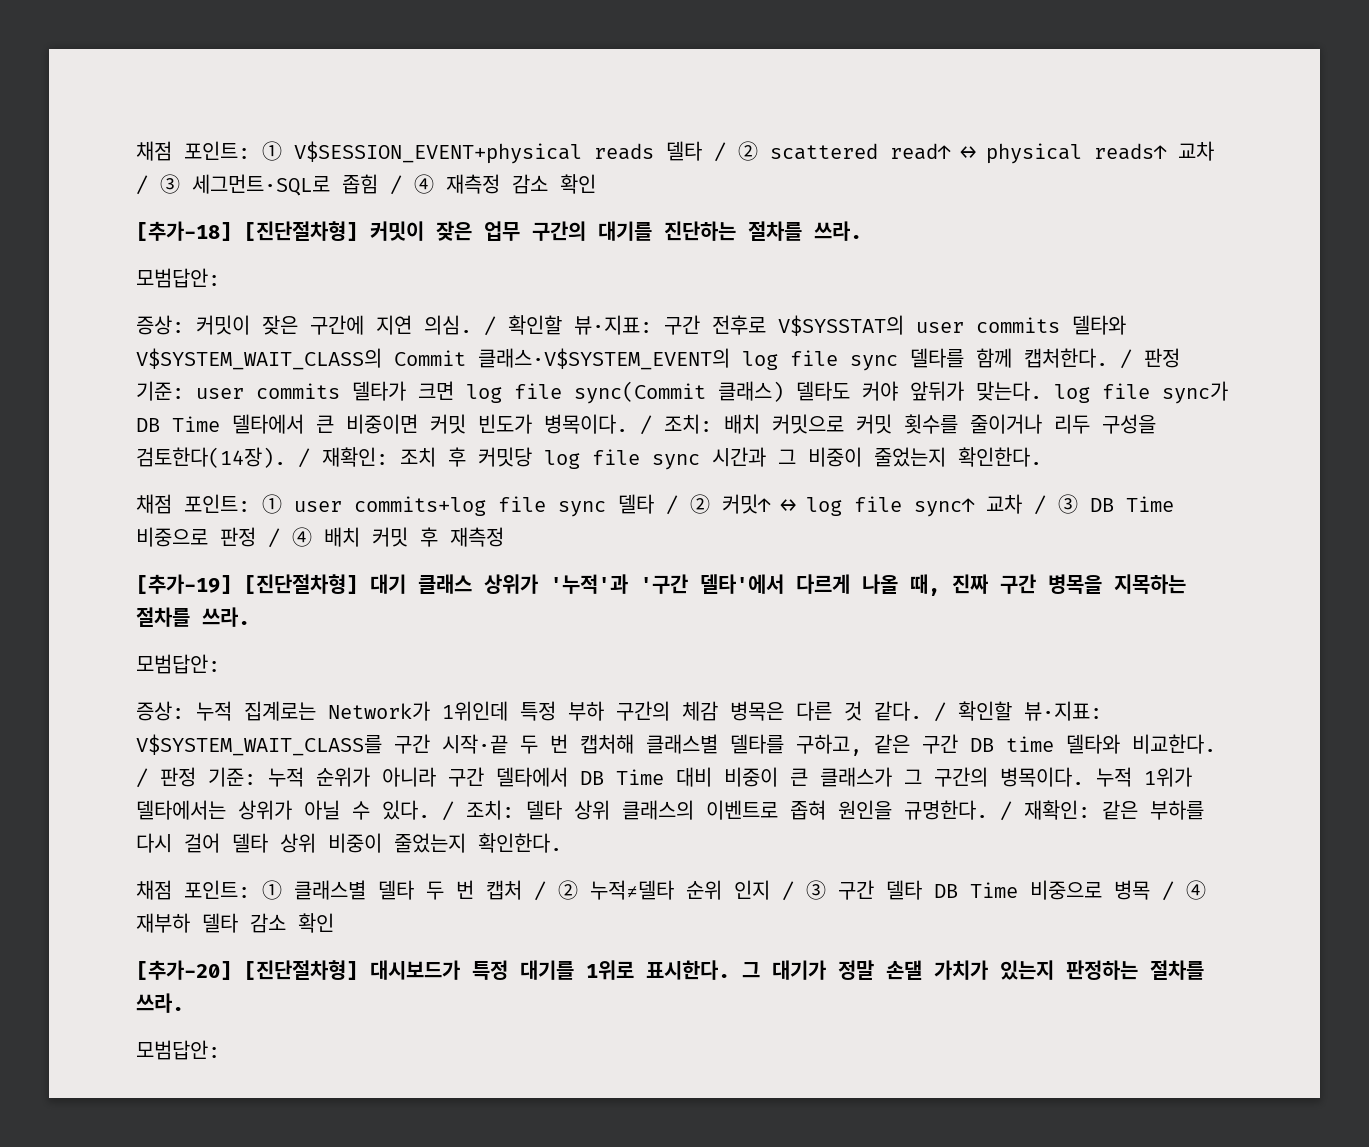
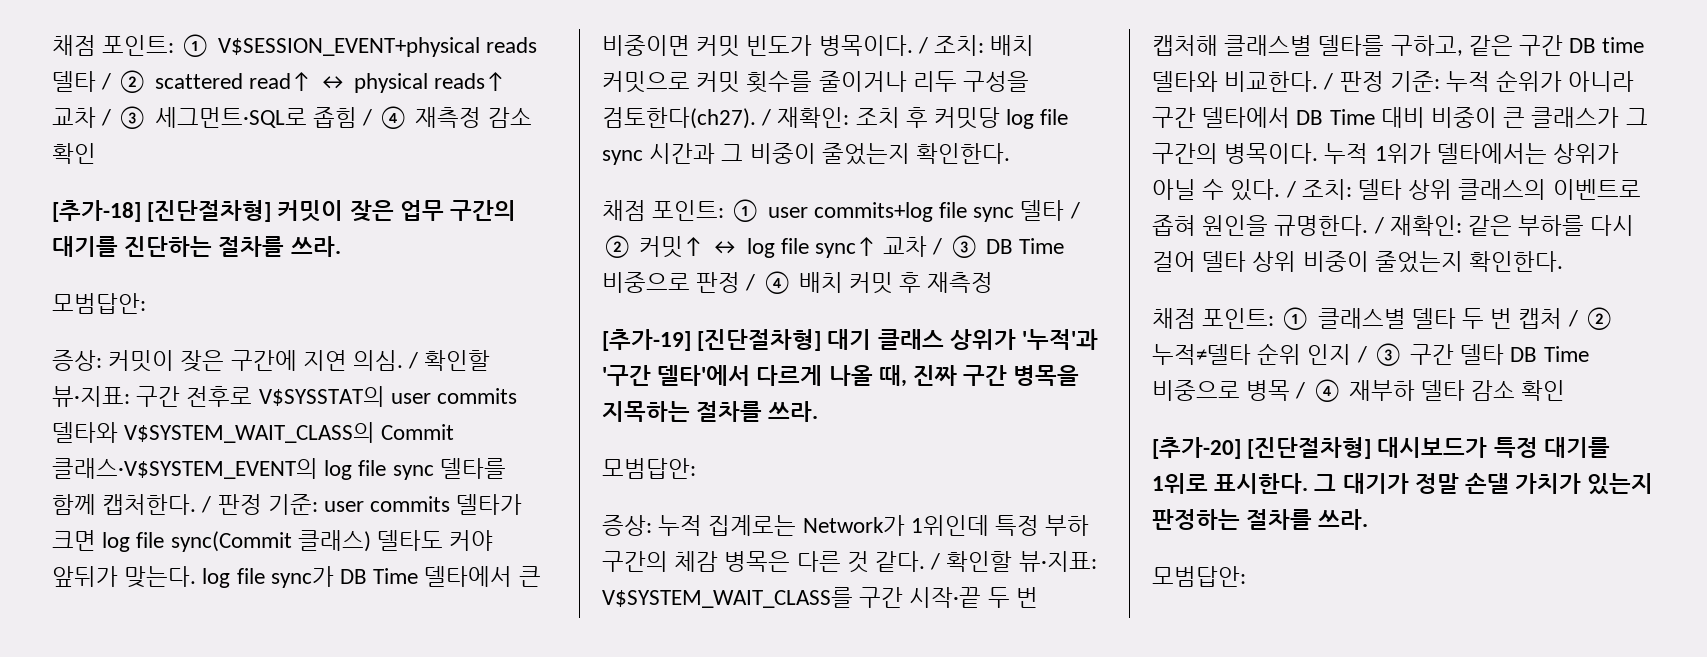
- / 조치: 배치 커밋으로 커밋 횟수를 줄이거나 리두 구성을 검토한다(14장).
+ / 조치: 배치 커밋으로 커밋 횟수를 줄이거나 리두 구성을 검토한다(ch27).

